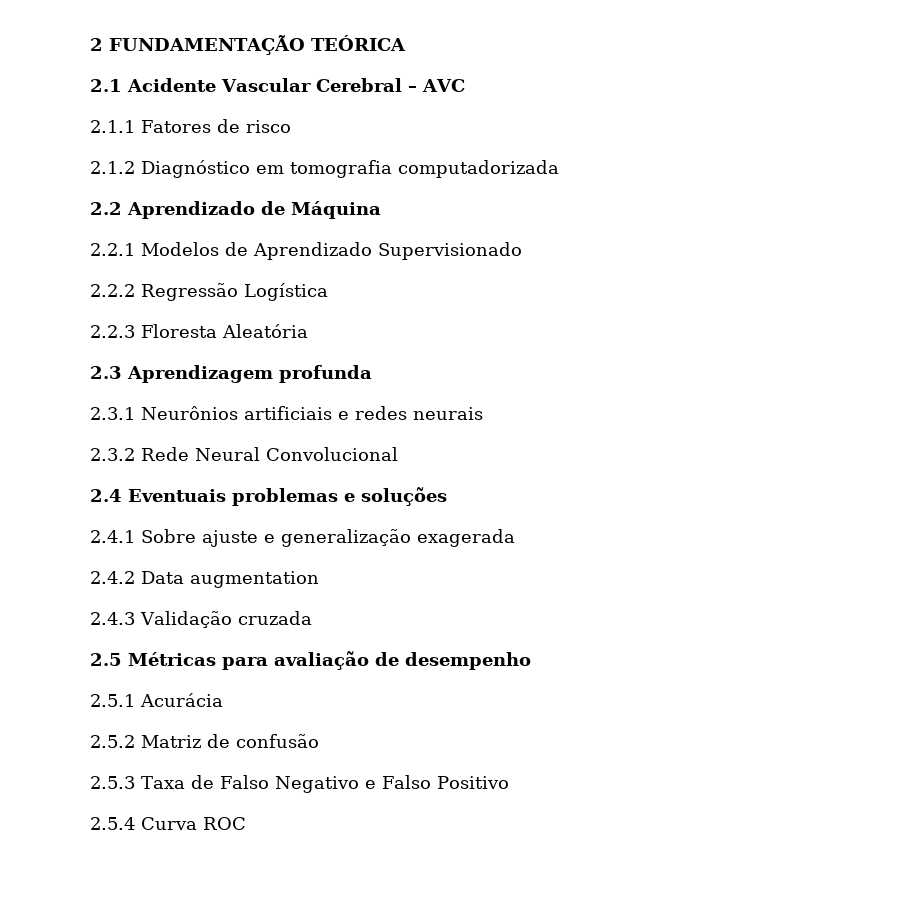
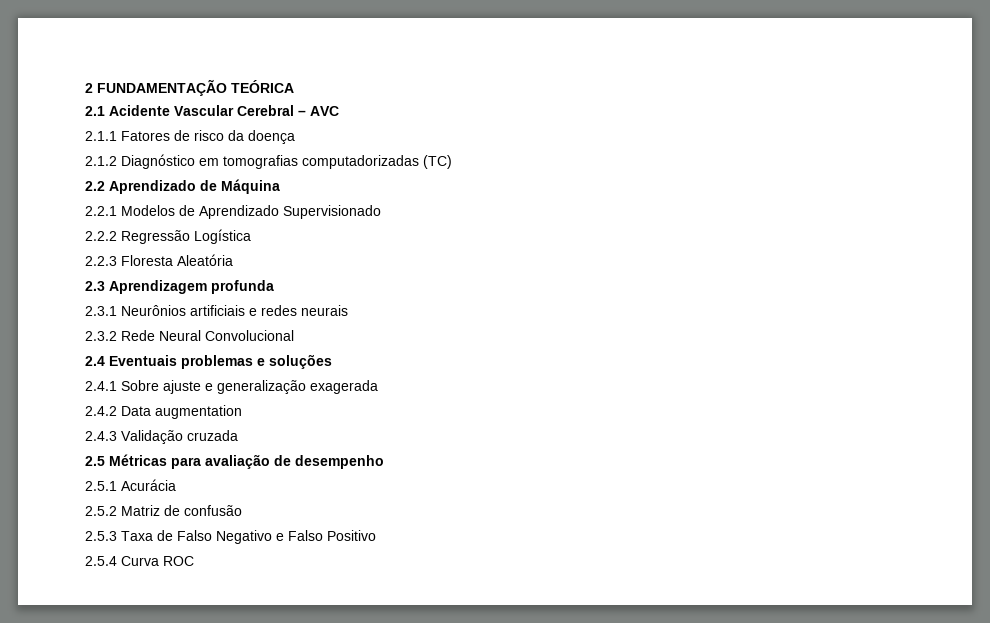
- 2.1.1 Fatores de risco
+ 2.1.1 Fatores de risco da doença
- 2.1.2 Diagnóstico em tomografia computadorizada
+ 2.1.2 Diagnóstico em tomografias computadorizadas (TC)

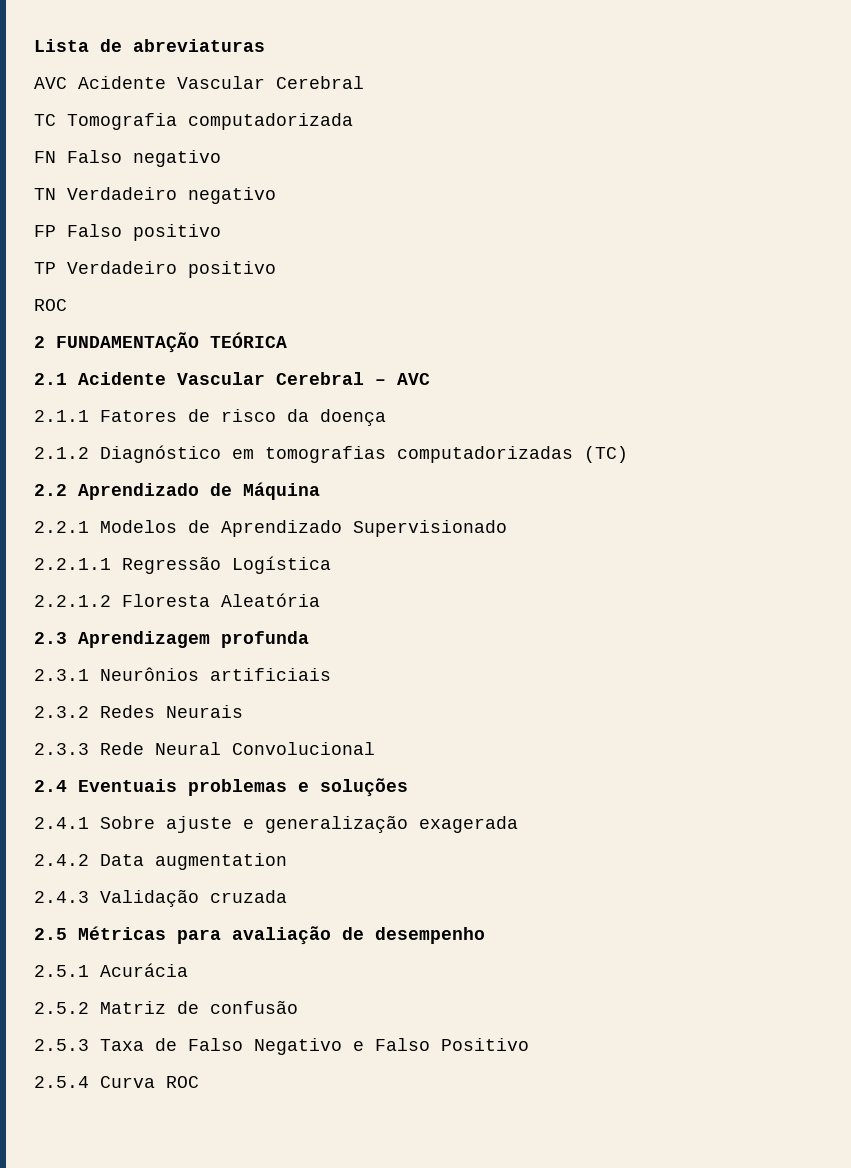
+ Lista de abreviaturas
+ AVC Acidente Vascular Cerebral
+ TC Tomografia computadorizada
+ FN Falso negativo
+ TN Verdadeiro negativo
+ FP Falso positivo
+ TP Verdadeiro positivo
+ ROC
- 2.2.2 Regressão Logística
+ 2.2.1.1 Regressão Logística
- 2.2.3 Floresta Aleatória
+ 2.2.1.2 Floresta Aleatória
- 2.3.1 Neurônios artificiais e redes neurais
- 2.3.2 Rede Neural Convolucional
+ 2.3.1 Neurônios artificiais
+ 2.3.2 Redes Neurais
+ 2.3.3 Rede Neural Convolucional

